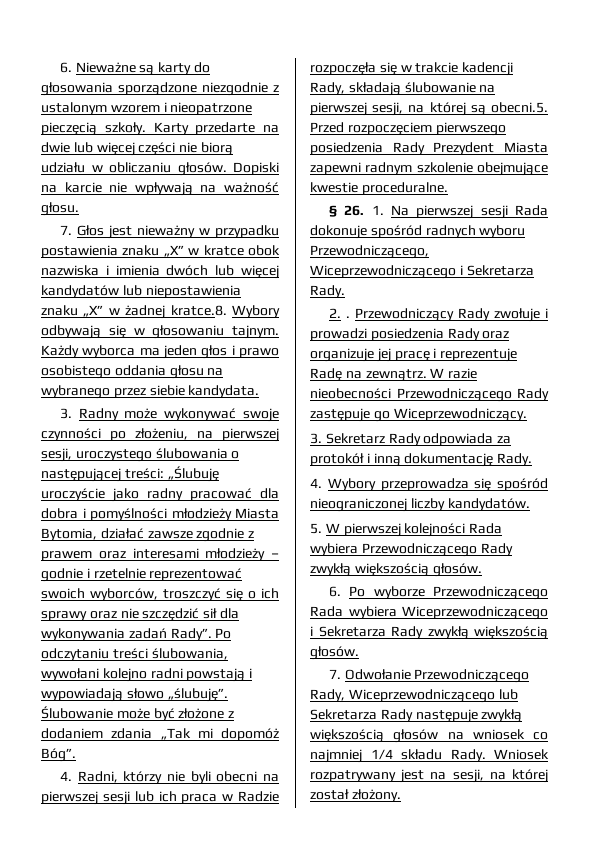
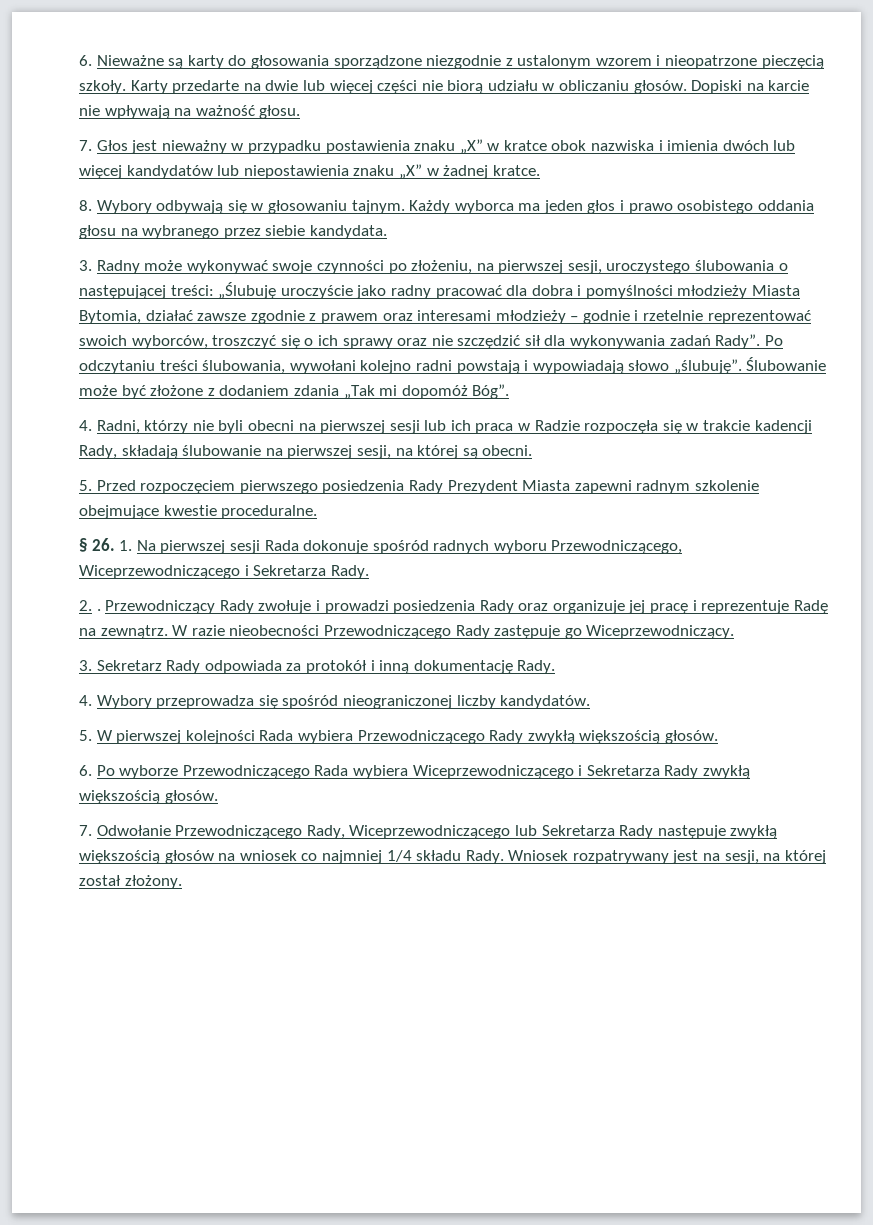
- 7. Głos jest nieważny w przypadku postawienia znaku „X” w kratce obok nazwiska i imienia dwóch lub więcej kandydatów lub niepostawienia znaku „X” w żadnej kratce.8. Wybory odbywają się w głosowaniu tajnym.
+ 7. Głos jest nieważny w przypadku postawienia znaku „X” w kratce obok nazwiska i imienia dwóch lub więcej kandydatów lub niepostawienia znaku „X” w żadnej kratce.
+ 8. Wybory odbywają się w głosowaniu tajnym.
- 4. Radni, którzy nie byli obecni na pierwszej sesji lub ich praca w Radzie rozpoczęła się w trakcie kadencji Rady, składają ślubowanie na pierwszej sesji, na której są obecni.5. Przed rozpoczęciem pierwszego posiedzenia Rady Prezydent Miasta zapewni radnym szkolenie obejmujące kwestie proceduralne.
+ 4. Radni, którzy nie byli obecni na pierwszej sesji lub ich praca w Radzie rozpoczęła się w trakcie kadencji Rady, składają ślubowanie na pierwszej sesji, na której są obecni.
+ 5. Przed rozpoczęciem pierwszego posiedzenia Rady Prezydent Miasta zapewni radnym szkolenie obejmujące kwestie proceduralne.

